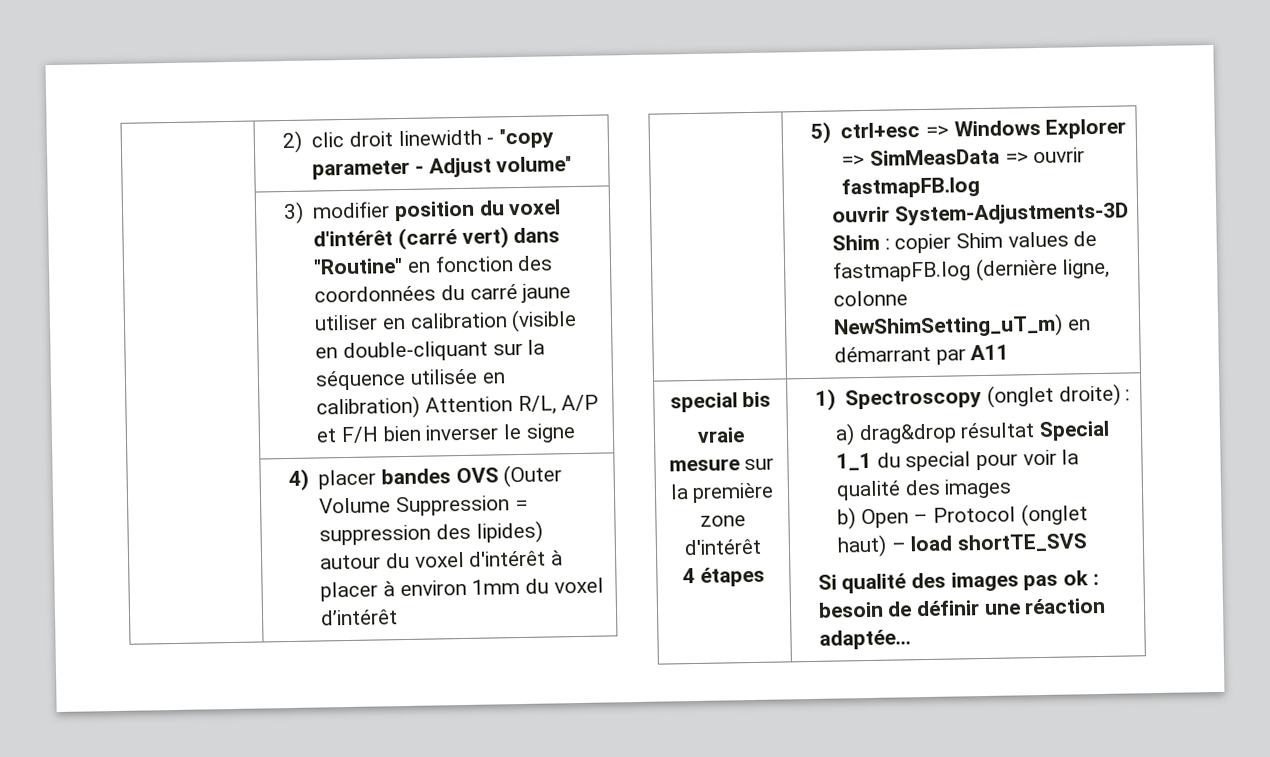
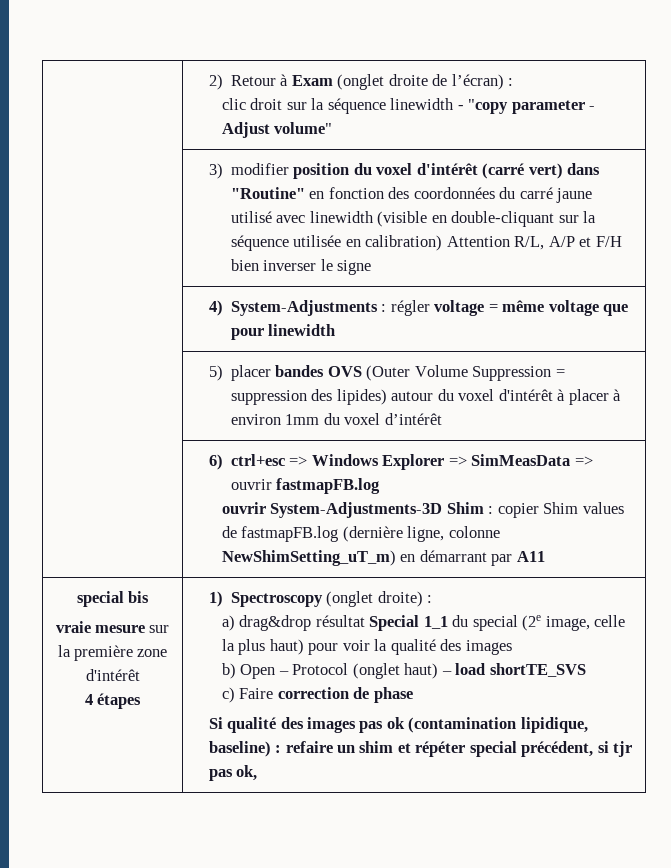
- | 2) clic droit linewidth - "copy parameter - Adjust volume"
+ | 2) Retour à Exam (onglet droite de l’écran) :
+ clic droit sur la séquence linewidth - "copy parameter - Adjust volume"
- | 3) modifier position du voxel d'intérêt (carré vert) dans "Routine" en fonction des coordonnées du carré jaune utiliser en calibration (visible en double-cliquant sur la séquence utilisée en calibration) Attention R/L, A/P et F/H bien inverser le signe
+ | 3) modifier position du voxel d'intérêt (carré vert) dans "Routine" en fonction des coordonnées du carré jaune utilisé avec linewidth (visible en double-cliquant sur la séquence utilisée en calibration) Attention R/L, A/P et F/H bien inverser le signe
- | 4) placer bandes OVS (Outer Volume Suppression = suppression des lipides) autour du voxel d'intérêt à placer à environ 1mm du voxel d’intérêt
+ | 4) System-Adjustments : régler voltage = même voltage que pour linewidth
+ | 5) placer bandes OVS (Outer Volume Suppression = suppression des lipides) autour du voxel d'intérêt à placer à environ 1mm du voxel d’intérêt
- | 5) ctrl+esc => Windows Explorer => SimMeasData => ouvrir fastmapFB.log
+ | 6) ctrl+esc => Windows Explorer => SimMeasData => ouvrir fastmapFB.log
- a) drag&drop résultat Special 1_1 du special pour voir la qualité des images
+ a) drag&drop résultat Special 1_1 du special (2e image, celle la plus haut) pour voir la qualité des images
+ c) Faire correction de phase
- Si qualité des images pas ok : besoin de définir une réaction adaptée…
+ Si qualité des images pas ok (contamination lipidique, baseline) : refaire un shim et répéter special précédent, si tjr pas ok,

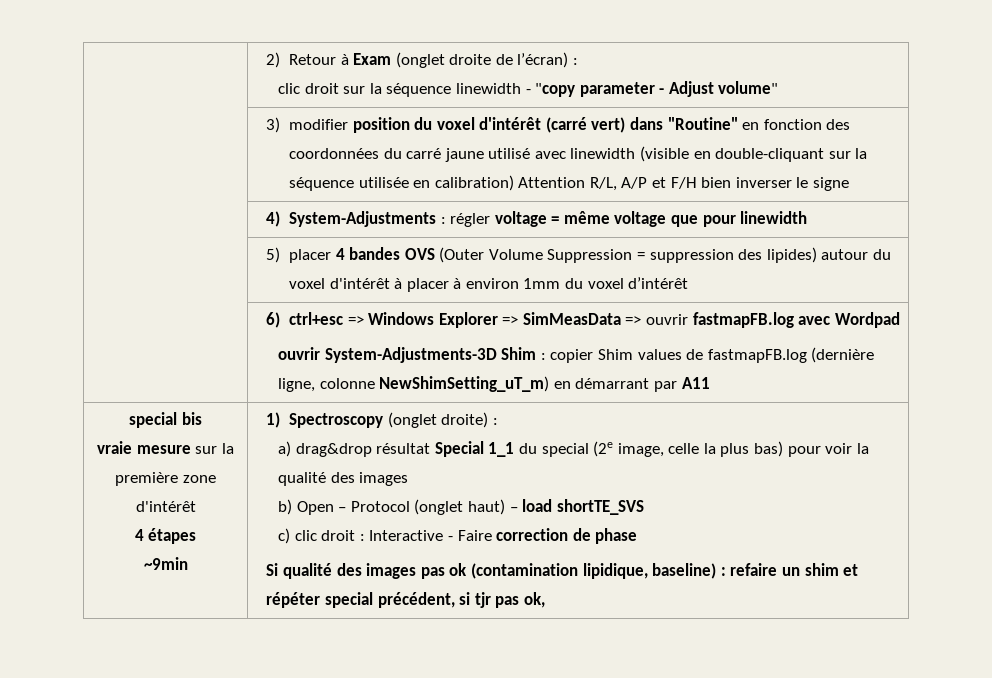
- | 5) placer bandes OVS (Outer Volume Suppression = suppression des lipides) autour du voxel d'intérêt à placer à environ 1mm du voxel d’intérêt
+ | 5) placer 4 bandes OVS (Outer Volume Suppression = suppression des lipides) autour du voxel d'intérêt à placer à environ 1mm du voxel d’intérêt
- | 6) ctrl+esc => Windows Explorer => SimMeasData => ouvrir fastmapFB.log
+ | 6) ctrl+esc => Windows Explorer => SimMeasData => ouvrir fastmapFB.log avec Wordpad
+ ~9min
- a) drag&drop résultat Special 1_1 du special (2e image, celle la plus haut) pour voir la qualité des images
+ a) drag&drop résultat Special 1_1 du special (2e image, celle la plus bas) pour voir la qualité des images
- c) Faire correction de phase
+ c) clic droit : Interactive - Faire correction de phase

